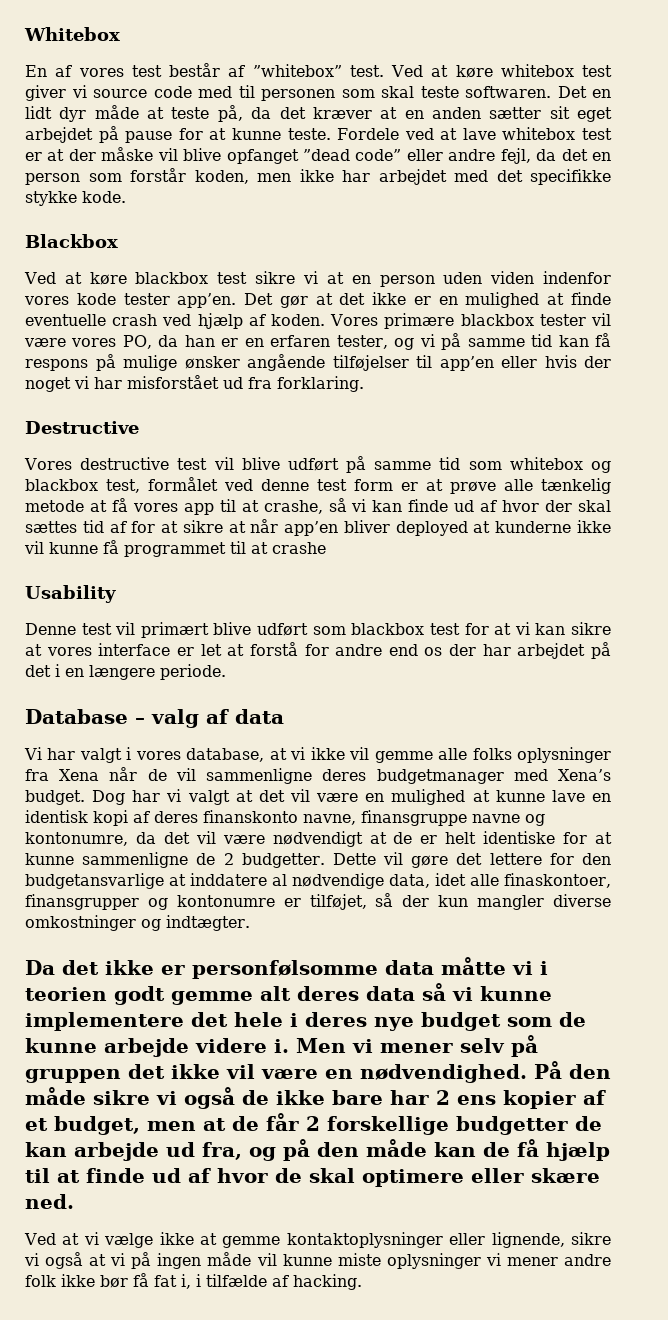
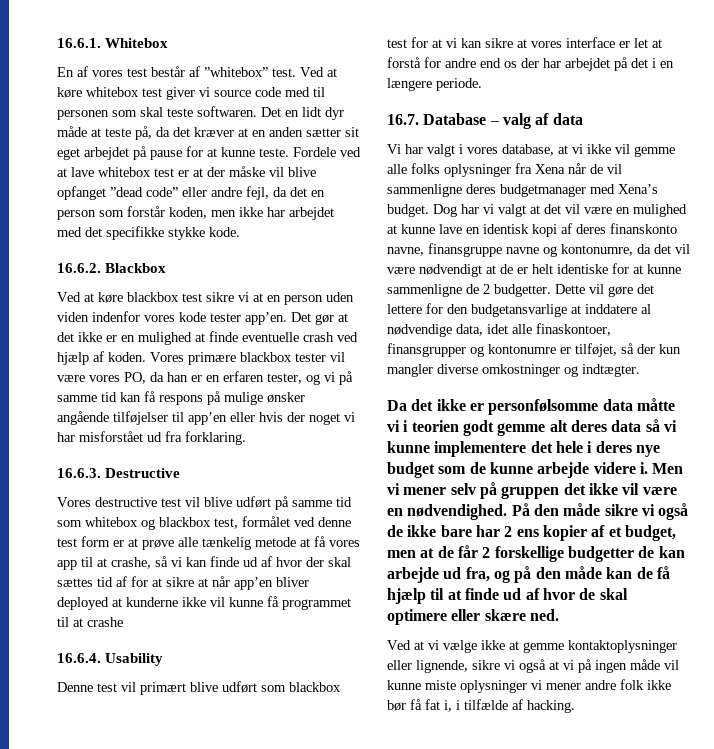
- Whitebox
+ 16.6.1. Whitebox
- Blackbox
+ 16.6.2. Blackbox
- Destructive
+ 16.6.3. Destructive
- Usability
+ 16.6.4. Usability
- Database – valg af data
+ 16.7. Database – valg af data

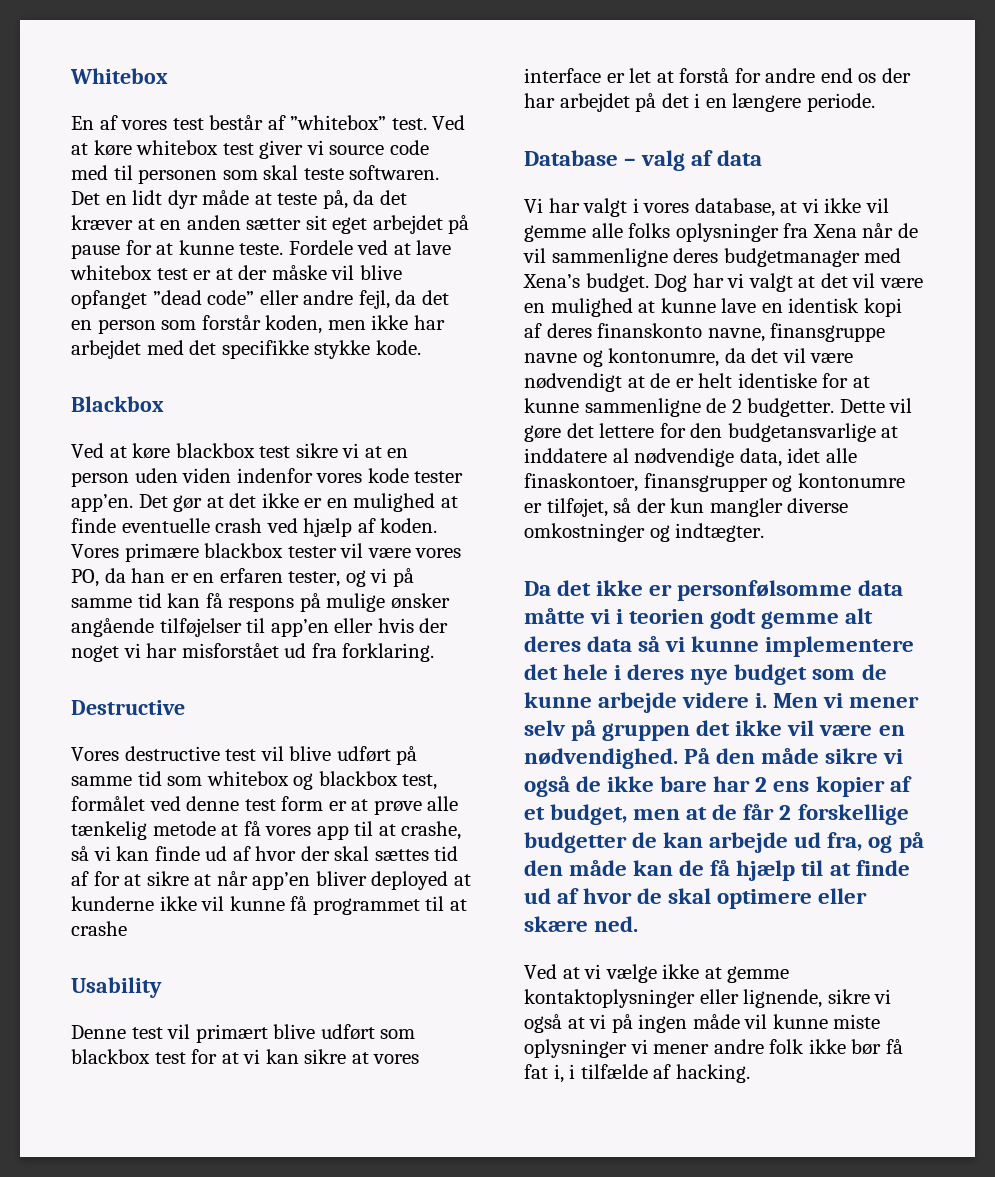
- 16.6.1. Whitebox
+ Whitebox
- 16.6.2. Blackbox
+ Blackbox
- 16.6.3. Destructive
+ Destructive
- 16.6.4. Usability
+ Usability
- 16.7. Database – valg af data
+ Database – valg af data

